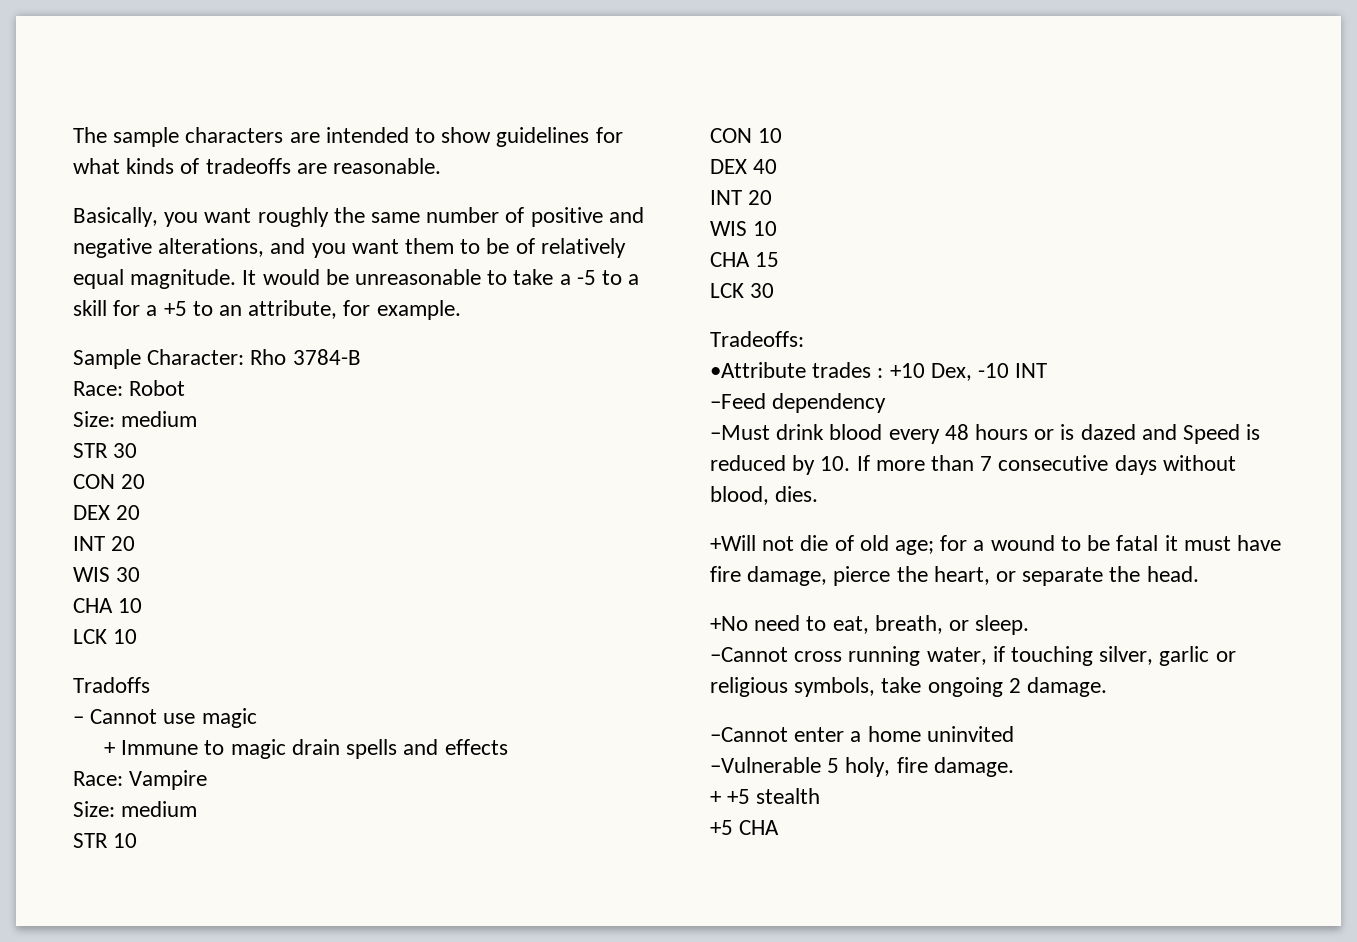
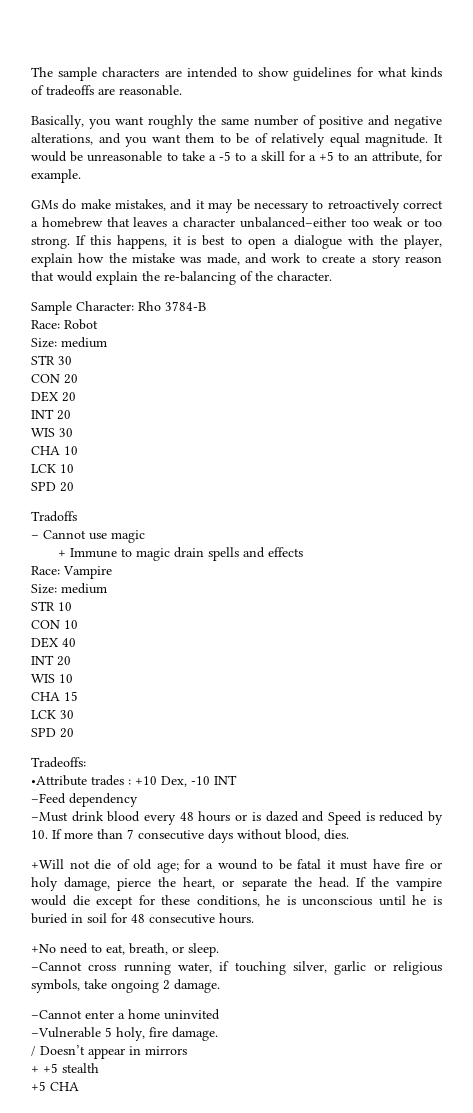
+ GMs do make mistakes, and it may be necessary to retroactively correct a homebrew that leaves a character unbalanced–either too weak or too strong. If this happens, it is best to open a dialogue with the player, explain how the mistake was made, and work to create a story reason that would explain the re-balancing of the character.
  LCK 10
+ SPD 20
  LCK 30
+ SPD 20
- +Will not die of old age; for a wound to be fatal it must have fire damage, pierce the heart, or separate the head.
+ +Will not die of old age; for a wound to be fatal it must have fire or holy damage, pierce the heart, or separate the head. If the vampire would die except for these conditions, he is unconscious until he is buried in soil for 48 consecutive hours.
+ / Doesn’t appear in mirrors

